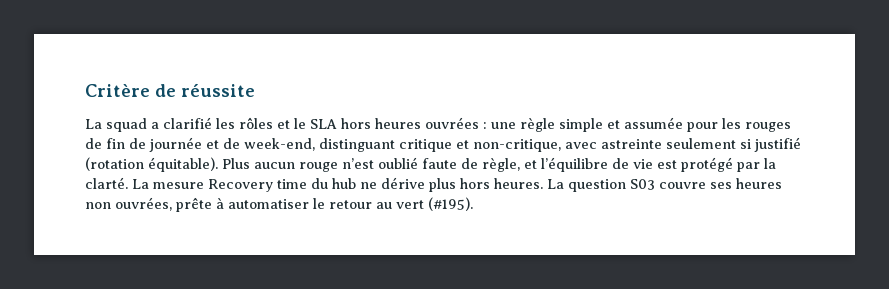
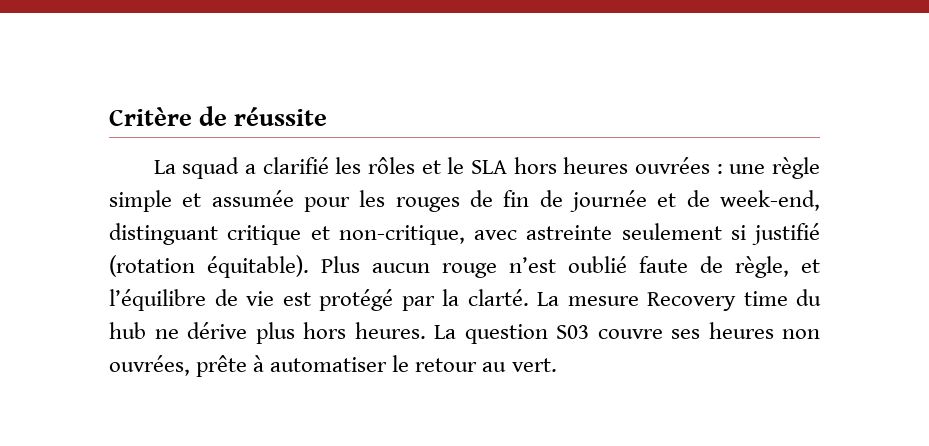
- La question S03 couvre ses heures non ouvrées, prête à automatiser le retour au vert (#195).
+ La question S03 couvre ses heures non ouvrées, prête à automatiser le retour au vert.

